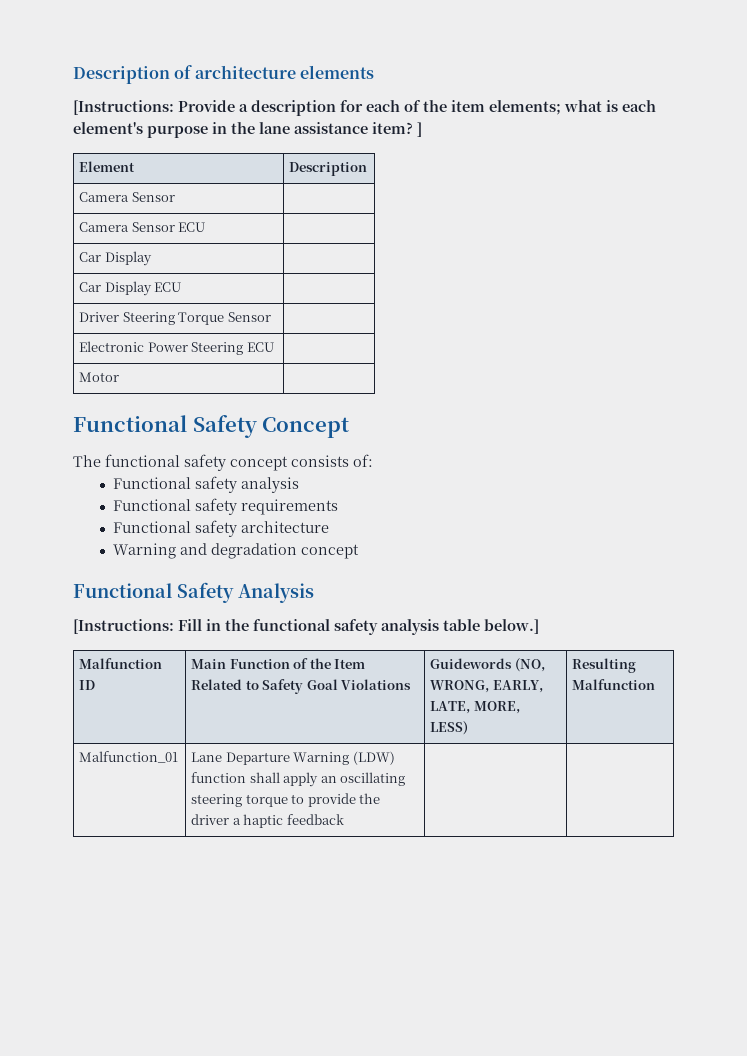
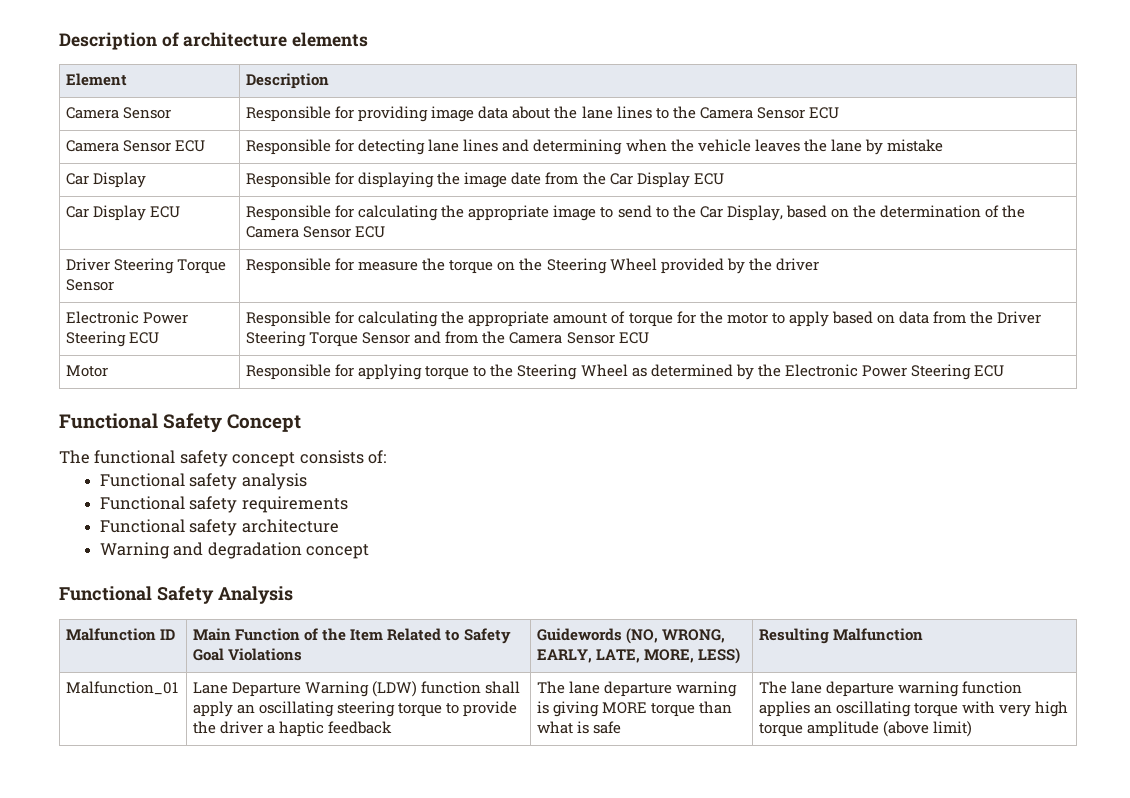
- [Instructions: Provide a description for each of the item elements; what is each element's purpose in the lane assistance item? ]
  Element | Description
- Camera Sensor |
- Camera Sensor ECU |
- Car Display |
- Car Display ECU |
- Driver Steering Torque Sensor |
- Electronic Power Steering ECU |
- Motor |
+ Camera Sensor | Responsible for providing image data about the lane lines to the Camera Sensor ECU
+ Camera Sensor ECU | Responsible for detecting lane lines and determining when the vehicle leaves the lane by mistake
+ Car Display | Responsible for displaying the image date from the Car Display ECU
+ Car Display ECU | Responsible for calculating the appropriate image to send to the Car Display, based on the determination of the Camera Sensor ECU
+ Driver Steering Torque Sensor | Responsible for measure the torque on the Steering Wheel provided by the driver
+ Electronic Power Steering ECU | Responsible for calculating the appropriate amount of torque for the motor to apply based on data from the Driver Steering Torque Sensor and from the Camera Sensor ECU
+ Motor | Responsible for applying torque to the Steering Wheel as determined by the Electronic Power Steering ECU
- [Instructions: Fill in the functional safety analysis table below.]
+ The lane departure warning is giving MORE torque than what is safe | The lane departure warning function applies an oscillating torque with very high torque amplitude (above limit)

